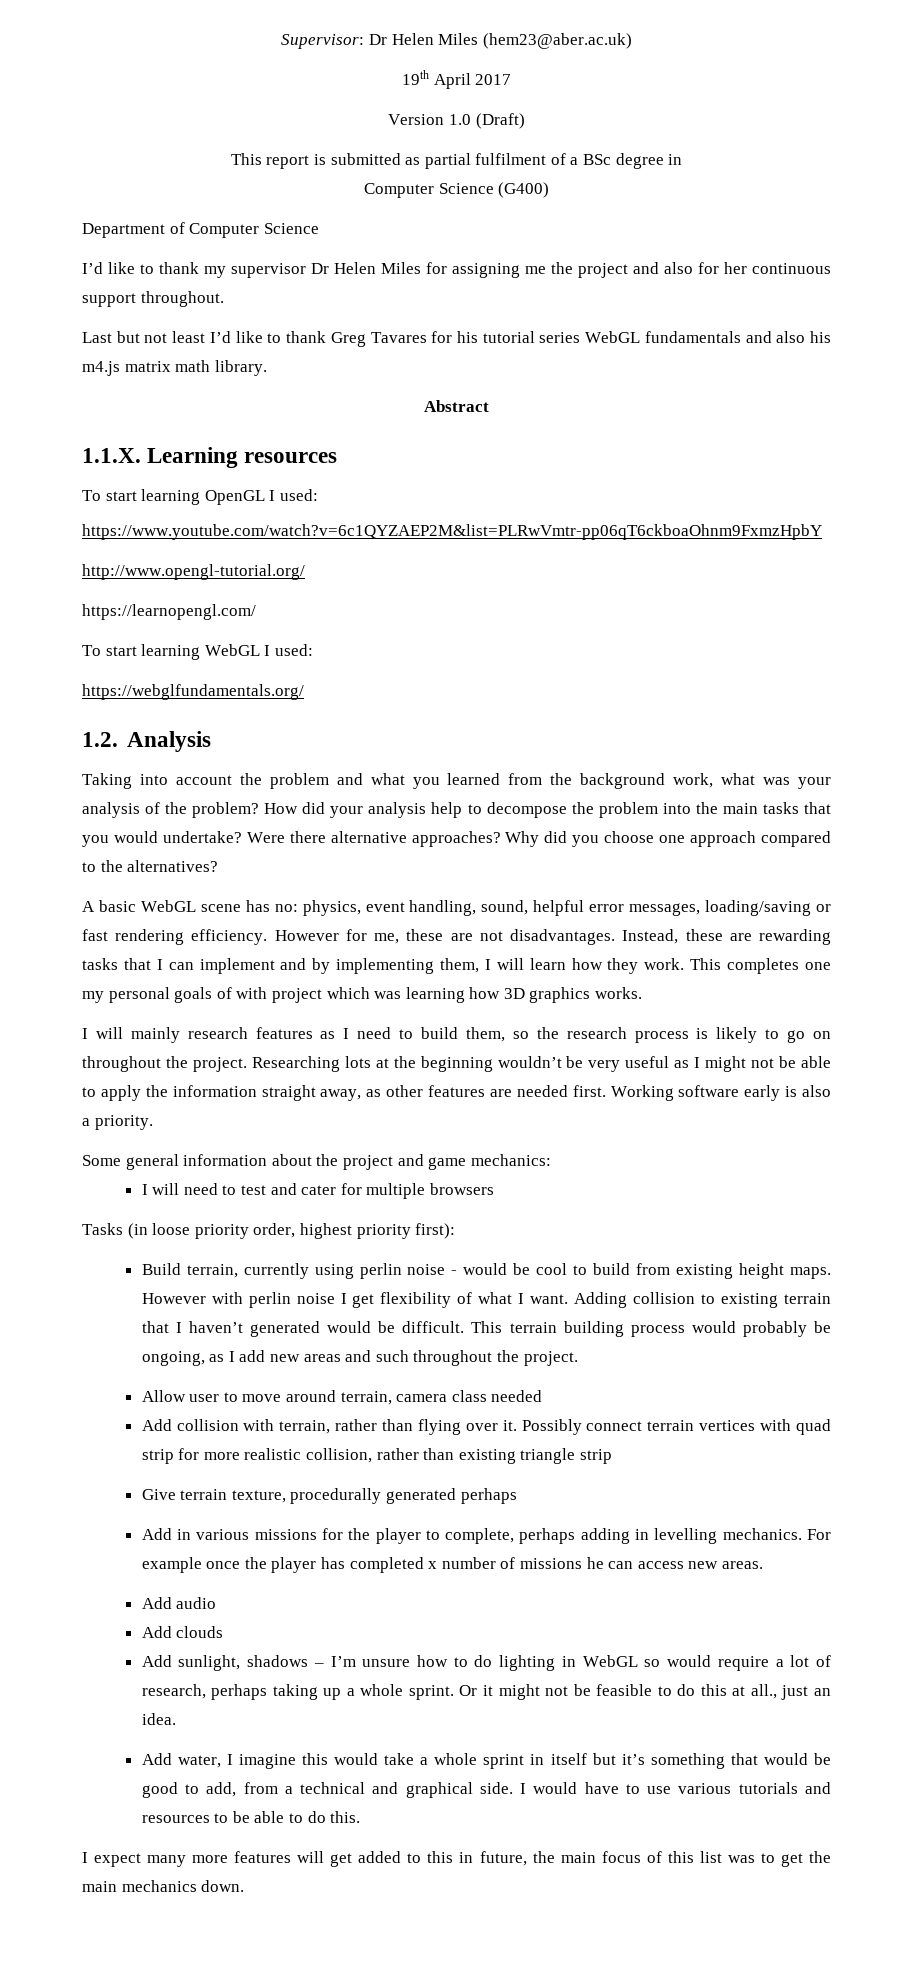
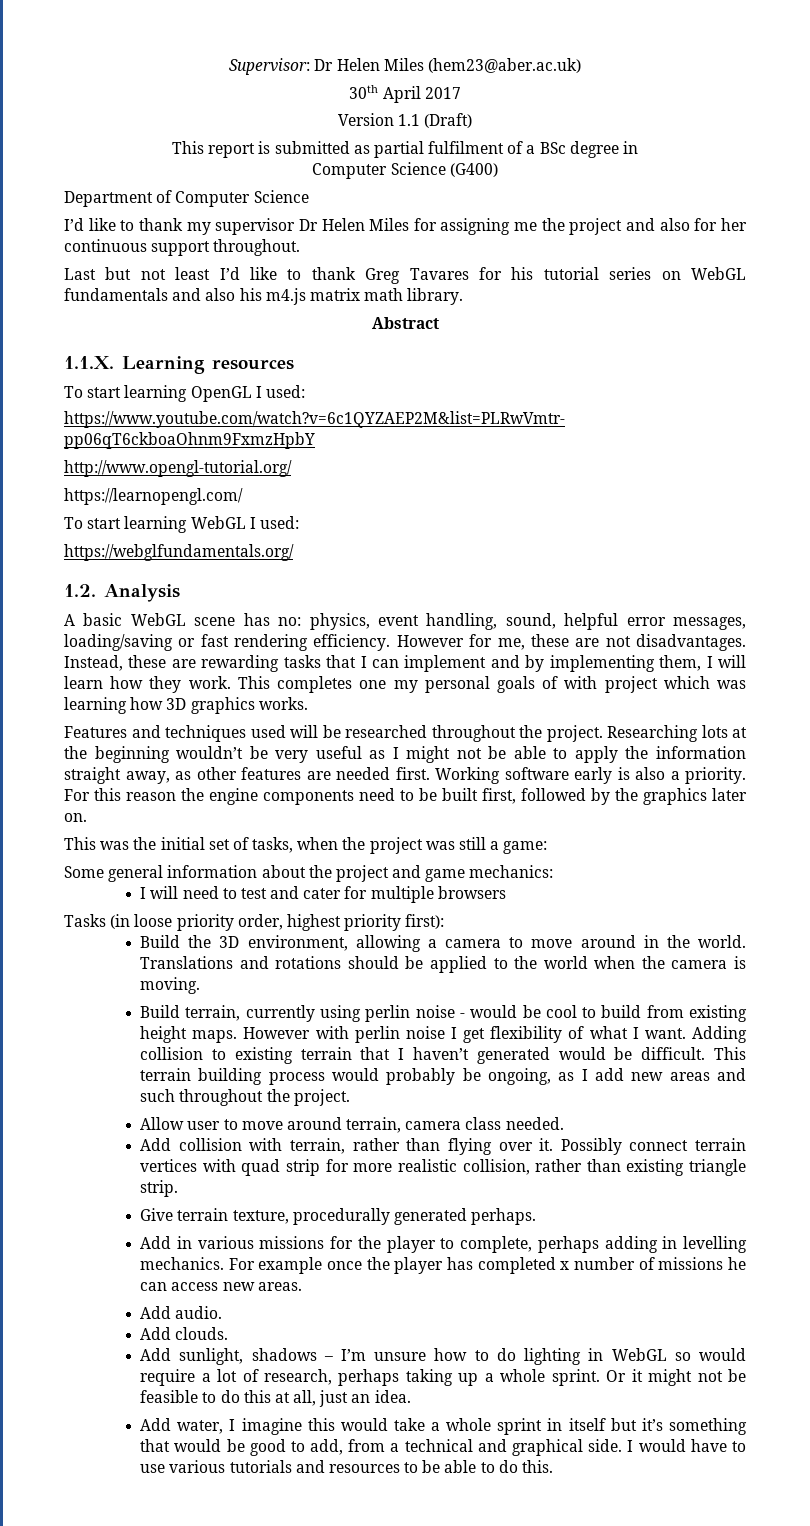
- 19th April 2017
+ 30th April 2017
- Version 1.0 (Draft)
+ Version 1.1 (Draft)
- Last but not least I’d like to thank Greg Tavares for his tutorial series WebGL fundamentals and also his m4.js matrix math library.
+ Last but not least I’d like to thank Greg Tavares for his tutorial series on WebGL fundamentals and also his m4.js matrix math library.
- Taking into account the problem and what you learned from the background work, what was your analysis of the problem? How did your analysis help to decompose the problem into the main tasks that you would undertake? Were there alternative approaches? Why did you choose one approach compared to the alternatives?
- I will mainly research features as I need to build them, so the research process is likely to go on throughout the project.
+ Features and techniques used will be researched throughout the project.
+ For this reason the engine components need to be built first, followed by the graphics later on.
+ This was the initial set of tasks, when the project was still a game:
+ Build the 3D environment, allowing a camera to move around in the world. Translations and rotations should be applied to the world when the camera is moving.
- Allow user to move around terrain, camera class needed
+ Allow user to move around terrain, camera class needed.
- Possibly connect terrain vertices with quad strip for more realistic collision, rather than existing triangle strip
+ Possibly connect terrain vertices with quad strip for more realistic collision, rather than existing triangle strip.
- Give terrain texture, procedurally generated perhaps
+ Give terrain texture, procedurally generated perhaps.
- Add audio
- Add clouds
+ Add audio.
+ Add clouds.
- Or it might not be feasible to do this at all., just an idea.
+ Or it might not be feasible to do this at all, just an idea.
- I expect many more features will get added to this in future, the main focus of this list was to get the main mechanics down.

